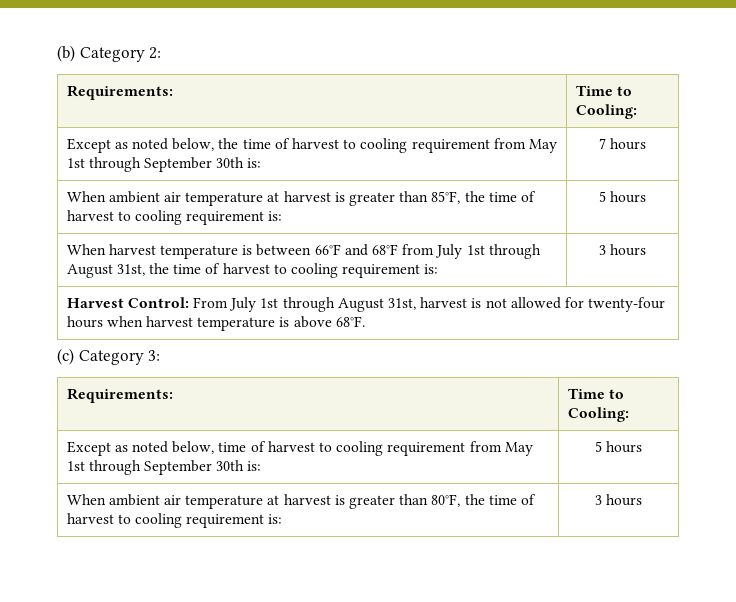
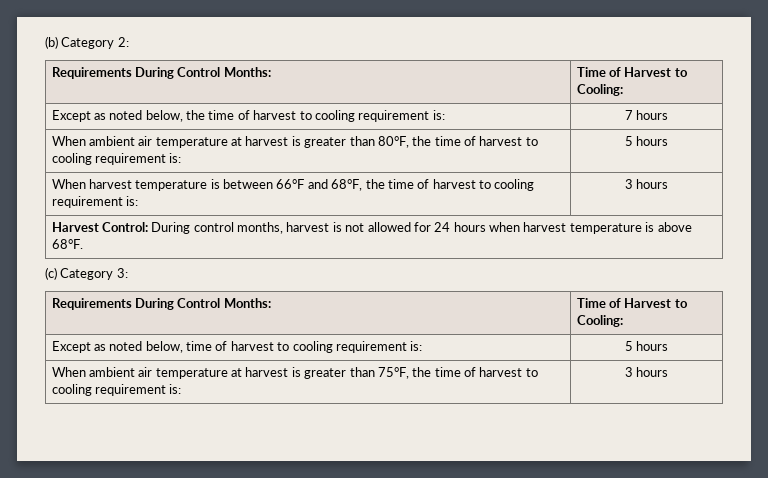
  (b) Category 2:
- Requirements: | Time to Cooling:
+ Requirements During Control Months: | Time of Harvest to Cooling:
- Except as noted below, the time of harvest to cooling requirement from May 1st through September 30th is: | 7 hours
- When ambient air temperature at harvest is greater than 85°F, the time of harvest to cooling requirement is: | 5 hours
- When harvest temperature is between 66°F and 68°F from July 1st through August 31st, the time of harvest to cooling requirement is: | 3 hours
- Harvest Control: From July 1st through August 31st, harvest is not allowed for twenty-four hours when harvest temperature is above 68°F.
- (c) Category 3:
- Requirements: | Time to Cooling:
- Except as noted below, time of harvest to cooling requirement from May 1st through September 30th is: | 5 hours
+ Except as noted below, the time of harvest to cooling requirement is: | 7 hours
- When ambient air temperature at harvest is greater than 80°F, the time of harvest to cooling requirement is: | 3 hours
+ When ambient air temperature at harvest is greater than 80°F, the time of harvest to cooling requirement is: | 5 hours
+ When harvest temperature is between 66°F and 68°F, the time of harvest to cooling requirement is: | 3 hours
+ Harvest Control: During control months, harvest is not allowed for 24 hours when harvest temperature is above 68°F.
+ (c) Category 3:
+ Requirements During Control Months: | Time of Harvest to Cooling:
+ Except as noted below, time of harvest to cooling requirement is: | 5 hours
+ When ambient air temperature at harvest is greater than 75°F, the time of harvest to cooling requirement is: | 3 hours

